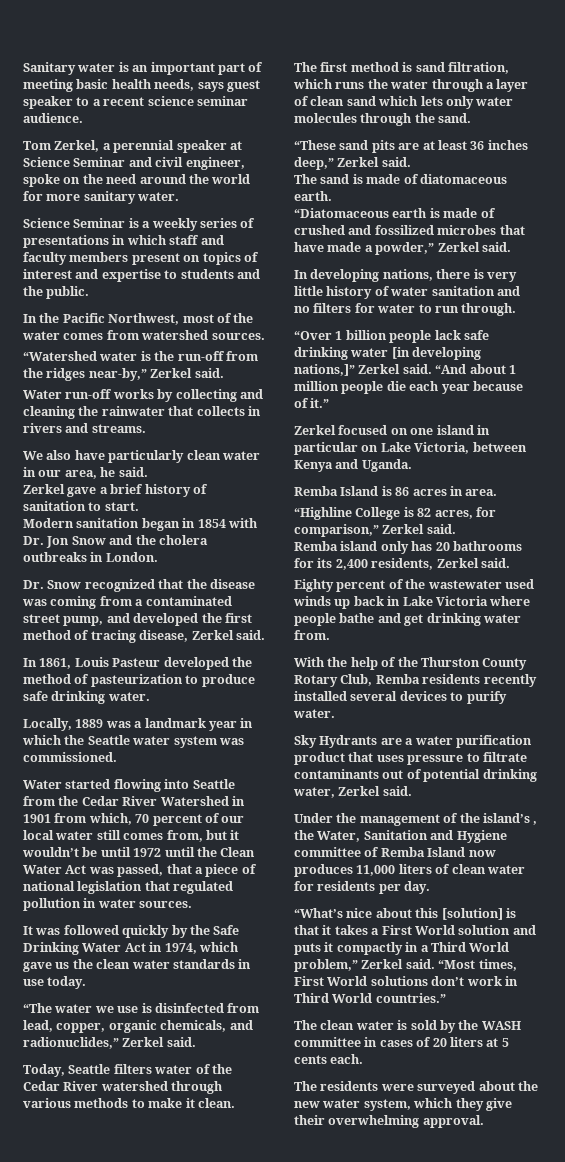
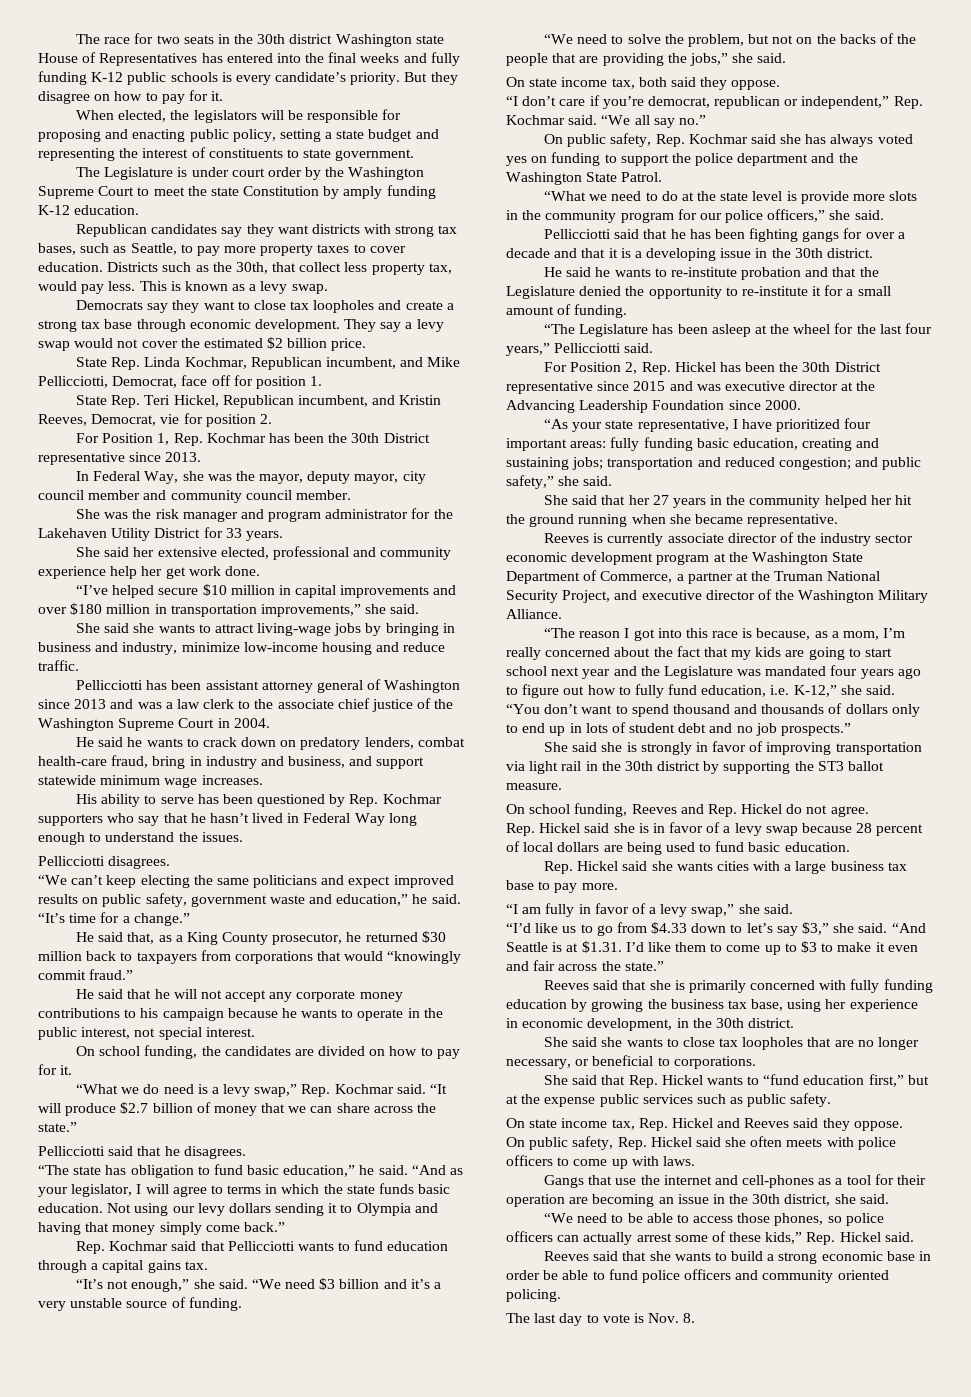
- Sanitary water is an important part of meeting basic health needs, says guest speaker to a recent science seminar audience.
- Tom Zerkel, a perennial speaker at Science Seminar and civil engineer, spoke on the need around the world for more sanitary water.
- Science Seminar is a weekly series of presentations in which staff and faculty members present on topics of interest and expertise to students and the public.
- In the Pacific Northwest, most of the water comes from watershed sources.
- “Watershed water is the run-off from the ridges near-by,” Zerkel said.
- Water run-off works by collecting and cleaning the rainwater that collects in rivers and streams.
- We also have particularly clean water in our area, he said.
- Zerkel gave a brief history of sanitation to start.
- Modern sanitation began in 1854 with Dr. Jon Snow and the cholera outbreaks in London.
- Dr. Snow recognized that the disease was coming from a contaminated street pump, and developed the first method of tracing disease, Zerkel said.
- In 1861, Louis Pasteur developed the method of pasteurization to produce safe drinking water.
- Locally, 1889 was a landmark year in which the Seattle water system was commissioned.
- Water started flowing into Seattle from the Cedar River Watershed in 1901 from which, 70 percent of our local water still comes from, but it wouldn’t be until 1972 until the Clean Water Act was passed, that a piece of national legislation that regulated pollution in water sources.
- It was followed quickly by the Safe Drinking Water Act in 1974, which gave us the clean water standards in use today.
- “The water we use is disinfected from lead, copper, organic chemicals, and radionuclides,” Zerkel said.
- Today, Seattle filters water of the Cedar River watershed through various methods to make it clean.
- The first method is sand filtration, which runs the water through a layer of clean sand which lets only water molecules through the sand.
- “These sand pits are at least 36 inches deep,” Zerkel said.
- The sand is made of diatomaceous earth.
- “Diatomaceous earth is made of crushed and fossilized microbes that have made a powder,” Zerkel said.
- In developing nations, there is very little history of water sanitation and no filters for water to run through.
- “Over 1 billion people lack safe drinking water [in developing nations,]” Zerkel said. “And about 1 million people die each year because of it.”
- Zerkel focused on one island in particular on Lake Victoria, between Kenya and Uganda.
- Remba Island is 86 acres in area.
- “Highline College is 82 acres, for comparison,” Zerkel said.
- Remba island only has 20 bathrooms for its 2,400 residents, Zerkel said.
- Eighty percent of the wastewater used winds up back in Lake Victoria where people bathe and get drinking water from.
- With the help of the Thurston County Rotary Club, Remba residents recently installed several devices to purify water.
- Sky Hydrants are a water purification product that uses pressure to filtrate contaminants out of potential drinking water, Zerkel said.
- Under the management of the island’s , the Water, Sanitation and Hygiene committee of Remba Island now produces 11,000 liters of clean water for residents per day.
- “What’s nice about this [solution] is that it takes a First World solution and puts it compactly in a Third World problem,” Zerkel said. “Most times, First World solutions don’t work in Third World countries.”
- The clean water is sold by the WASH committee in cases of 20 liters at 5 cents each.
- The residents were surveyed about the new water system, which they give their overwhelming approval.
+ The race for two seats in the 30th district Washington state House of Representatives has entered into the final weeks and fully funding K-12 public schools is every candidate’s priority. But they disagree on how to pay for it.
+ When elected, the legislators will be responsible for proposing and enacting public policy, setting a state budget and representing the interest of constituents to state government.
+ The Legislature is under court order by the Washington Supreme Court to meet the state Constitution by amply funding K-12 education.
+ Republican candidates say they want districts with strong tax bases, such as Seattle, to pay more property taxes to cover education. Districts such as the 30th, that collect less property tax, would pay less. This is known as a levy swap.
+ Democrats say they want to close tax loopholes and create a strong tax base through economic development. They say a levy swap would not cover the estimated $2 billion price.
+ State Rep. Linda Kochmar, Republican incumbent, and Mike Pellicciotti, Democrat, face off for position 1.
+ State Rep. Teri Hickel, Republican incumbent, and Kristin Reeves, Democrat, vie for position 2.
+ For Position 1, Rep. Kochmar has been the 30th District representative since 2013.
+ In Federal Way, she was the mayor, deputy mayor, city council member and community council member.
+ She was the risk manager and program administrator for the Lakehaven Utility District for 33 years.
+ She said her extensive elected, professional and community experience help her get work done.
+ “I’ve helped secure $10 million in capital improvements and over $180 million in transportation improvements,” she said.
+ She said she wants to attract living-wage jobs by bringing in business and industry, minimize low-income housing and reduce traffic.
+ Pellicciotti has been assistant attorney general of Washington since 2013 and was a law clerk to the associate chief justice of the Washington Supreme Court in 2004.
+ He said he wants to crack down on predatory lenders, combat health-care fraud, bring in industry and business, and support statewide minimum wage increases.
+ His ability to serve has been questioned by Rep. Kochmar supporters who say that he hasn’t lived in Federal Way long enough to understand the issues.
+ Pellicciotti disagrees.
+ “We can’t keep electing the same politicians and expect improved results on public safety, government waste and education,” he said. “It’s time for a change.”
+ He said that, as a King County prosecutor, he returned $30 million back to taxpayers from corporations that would “knowingly commit fraud.”
+ He said that he will not accept any corporate money contributions to his campaign because he wants to operate in the public interest, not special interest.
+ On school funding, the candidates are divided on how to pay for it.
+ “What we do need is a levy swap,” Rep. Kochmar said. “It will produce $2.7 billion of money that we can share across the state.”
+ Pellicciotti said that he disagrees.
+ “The state has obligation to fund basic education,” he said. “And as your legislator, I will agree to terms in which the state funds basic education. Not using our levy dollars sending it to Olympia and having that money simply come back.”
+ Rep. Kochmar said that Pellicciotti wants to fund education through a capital gains tax.
+ “It’s not enough,” she said. “We need $3 billion and it’s a very unstable source of funding.
+ “We need to solve the problem, but not on the backs of the people that are providing the jobs,” she said.
+ On state income tax, both said they oppose.
+ “I don’t care if you’re democrat, republican or independent,” Rep. Kochmar said. “We all say no.”
+ On public safety, Rep. Kochmar said she has always voted yes on funding to support the police department and the Washington State Patrol.
+ “What we need to do at the state level is provide more slots in the community program for our police officers,” she said.
+ Pellicciotti said that he has been fighting gangs for over a decade and that it is a developing issue in the 30th district.
+ He said he wants to re-institute probation and that the Legislature denied the opportunity to re-institute it for a small amount of funding.
+ “The Legislature has been asleep at the wheel for the last four years,” Pellicciotti said.
+ For Position 2, Rep. Hickel has been the 30th District representative since 2015 and was executive director at the Advancing Leadership Foundation since 2000.
+ “As your state representative, I have prioritized four important areas: fully funding basic education, creating and sustaining jobs; transportation and reduced congestion; and public safety,” she said.
+ She said that her 27 years in the community helped her hit the ground running when she became representative.
+ Reeves is currently associate director of the industry sector economic development program at the Washington State Department of Commerce, a partner at the Truman National Security Project, and executive director of the Washington Military Alliance.
+ “The reason I got into this race is because, as a mom, I’m really concerned about the fact that my kids are going to start school next year and the Legislature was mandated four years ago to figure out how to fully fund education, i.e. K-12,” she said. “You don’t want to spend thousand and thousands of dollars only to end up in lots of student debt and no job prospects.”
+ She said she is strongly in favor of improving transportation via light rail in the 30th district by supporting the ST3 ballot measure.
+ On school funding, Reeves and Rep. Hickel do not agree.
+ Rep. Hickel said she is in favor of a levy swap because 28 percent of local dollars are being used to fund basic education.
+ Rep. Hickel said she wants cities with a large business tax base to pay more.
+ “I am fully in favor of a levy swap,” she said.
+ “I’d like us to go from $4.33 down to let’s say $3,” she said. “And Seattle is at $1.31. I’d like them to come up to $3 to make it even and fair across the state.”
+ Reeves said that she is primarily concerned with fully funding education by growing the business tax base, using her experience in economic development, in the 30th district.
+ She said she wants to close tax loopholes that are no longer necessary, or beneficial to corporations.
+ She said that Rep. Hickel wants to “fund education first,” but at the expense public services such as public safety.
+ On state income tax, Rep. Hickel and Reeves said they oppose.
+ On public safety, Rep. Hickel said she often meets with police officers to come up with laws.
+ Gangs that use the internet and cell-phones as a tool for their operation are becoming an issue in the 30th district, she said.
+ “We need to be able to access those phones, so police officers can actually arrest some of these kids,” Rep. Hickel said.
+ Reeves said that she wants to build a strong economic base in order be able to fund police officers and community oriented policing.
+ The last day to vote is Nov. 8.

